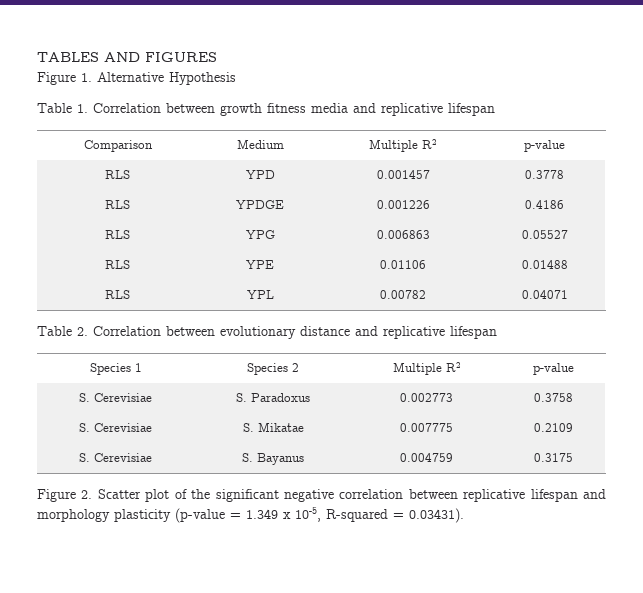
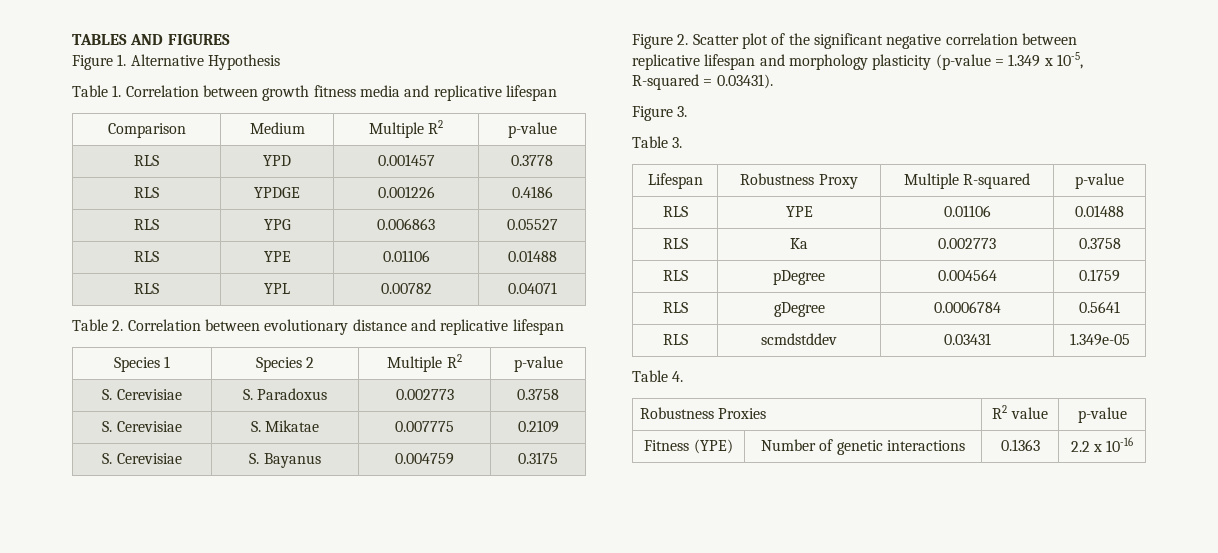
+ Figure 3.
+ Table 3.
+ Lifespan | Robustness Proxy | Multiple R-squared | p-value
+ RLS | YPE | 0.01106 | 0.01488
+ RLS | Ka | 0.002773 | 0.3758
+ RLS | pDegree | 0.004564 | 0.1759
+ RLS | gDegree | 0.0006784 | 0.5641
+ RLS | scmdstddev | 0.03431 | 1.349e-05
+ Table 4.
+ Robustness Proxies | R2 value | p-value
+ Fitness (YPE) | Number of genetic interactions | 0.1363 | 2.2 x 10-16

